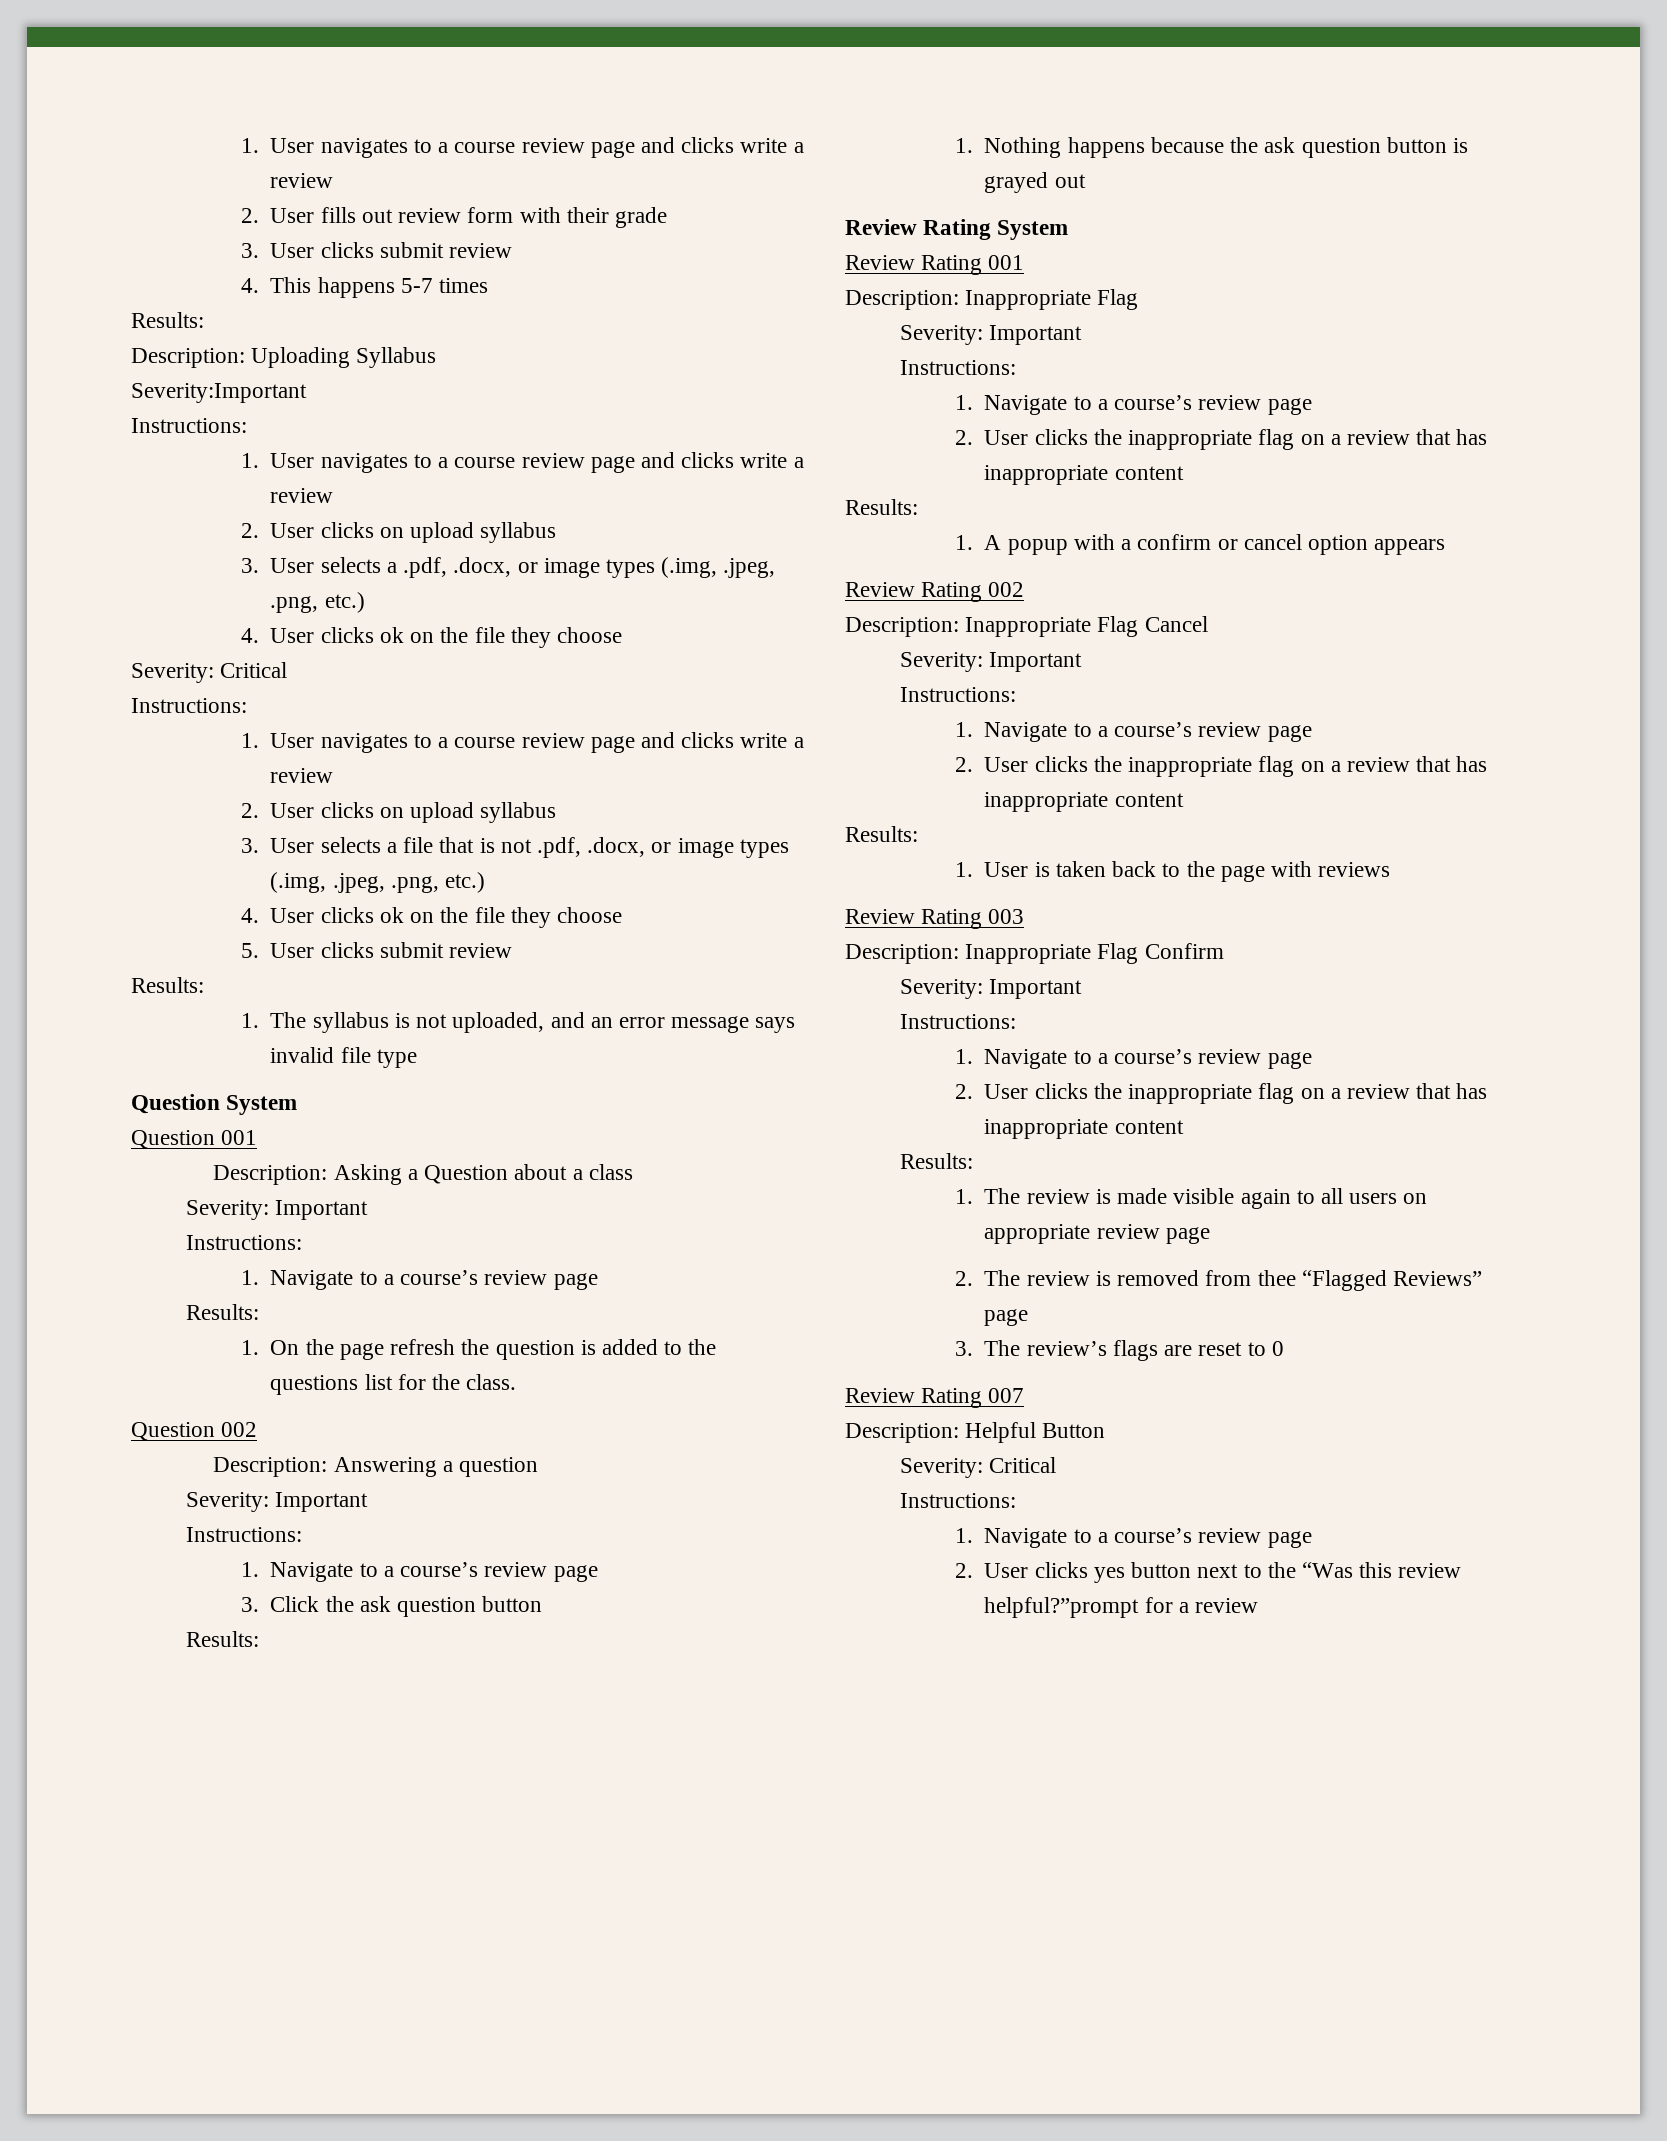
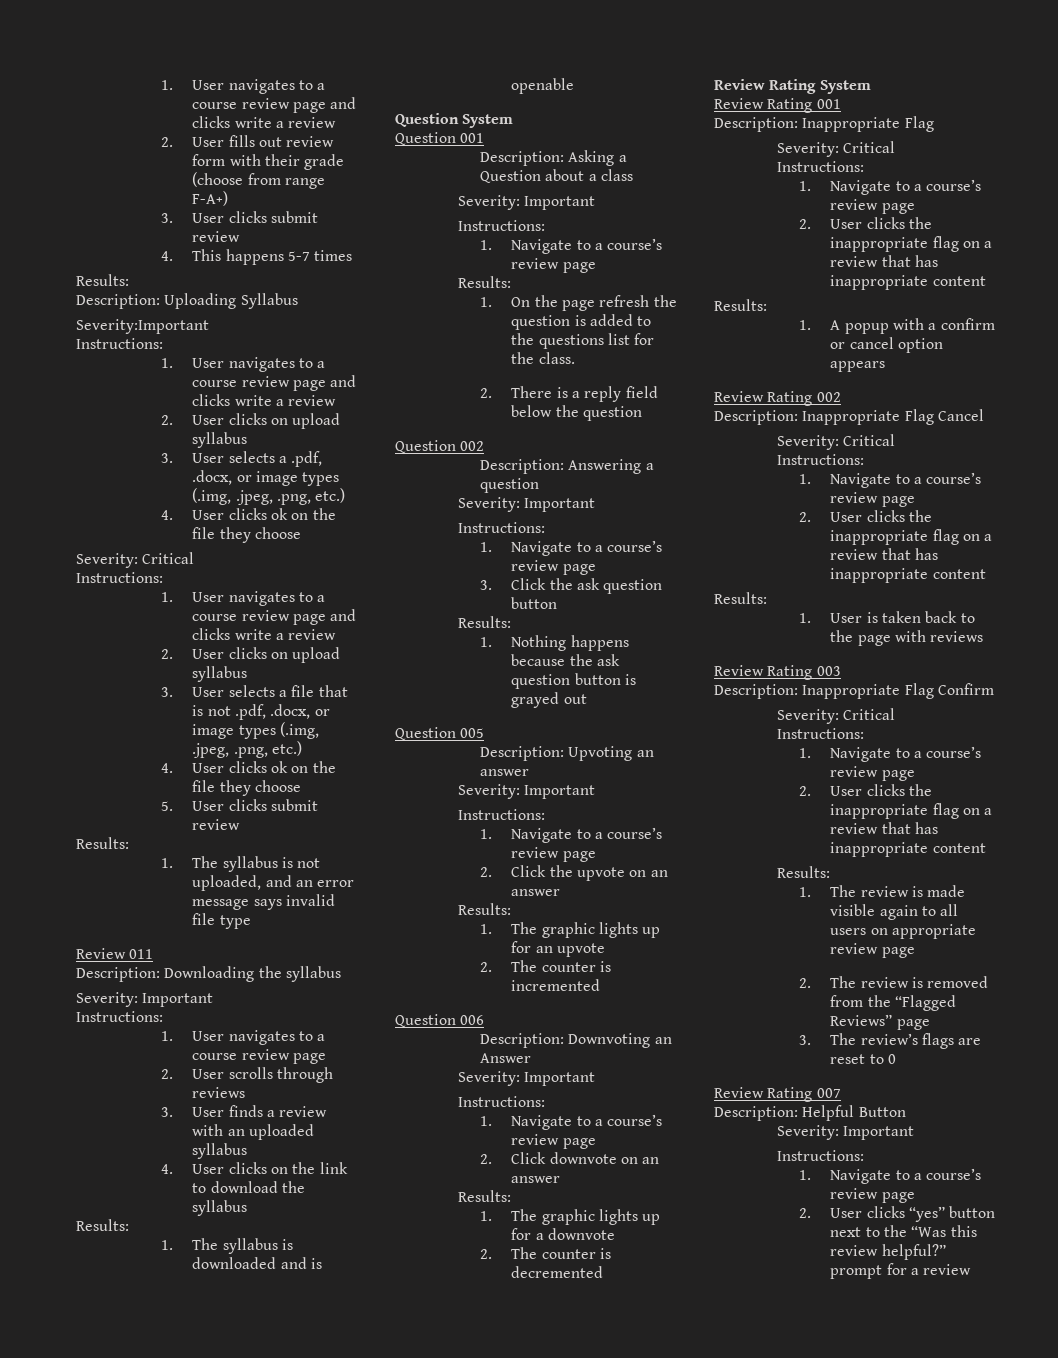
- 2. User fills out review form with their grade
+ 2. User fills out review form with their grade (choose from range F-A+)
+ Review 011
+ Description: Downloading the syllabus
+ Severity: Important
+ Instructions:
+ 1. User navigates to a course review page
+ 2. User scrolls through reviews
+ 3. User finds a review with an uploaded syllabus
+ 4. User clicks on the link to download the syllabus
+ Results:
+ 1. The syllabus is downloaded and is openable
+ 2. There is a reply field below the question
+ Question 005
+ Description: Upvoting an answer
+ Severity: Important
+ Instructions:
+ 1. Navigate to a course’s review page
+ 2. Click the upvote on an answer
+ Results:
+ 1. The graphic lights up for an upvote
+ 2. The counter is incremented
+ Question 006
+ Description: Downvoting an Answer
+ Severity: Important
+ Instructions:
+ 1. Navigate to a course’s review page
+ 2. Click downvote on an answer
+ Results:
+ 1. The graphic lights up for a downvote
+ 2. The counter is decremented
  Review Rating 001
  Description: Inappropriate Flag
- Severity: Important
+ Severity: Critical
  Description: Inappropriate Flag Cancel
- Severity: Important
+ Severity: Critical
  Description: Inappropriate Flag Confirm
- Severity: Important
+ Severity: Critical
- 2. The review is removed from thee “Flagged Reviews” page
+ 2. The review is removed from the “Flagged Reviews” page
  Description: Helpful Button
- Severity: Critical
+ Severity: Important
- 2. User clicks yes button next to the “Was this review helpful?”prompt for a review
+ 2. User clicks “yes” button next to the “Was this review helpful?” prompt for a review

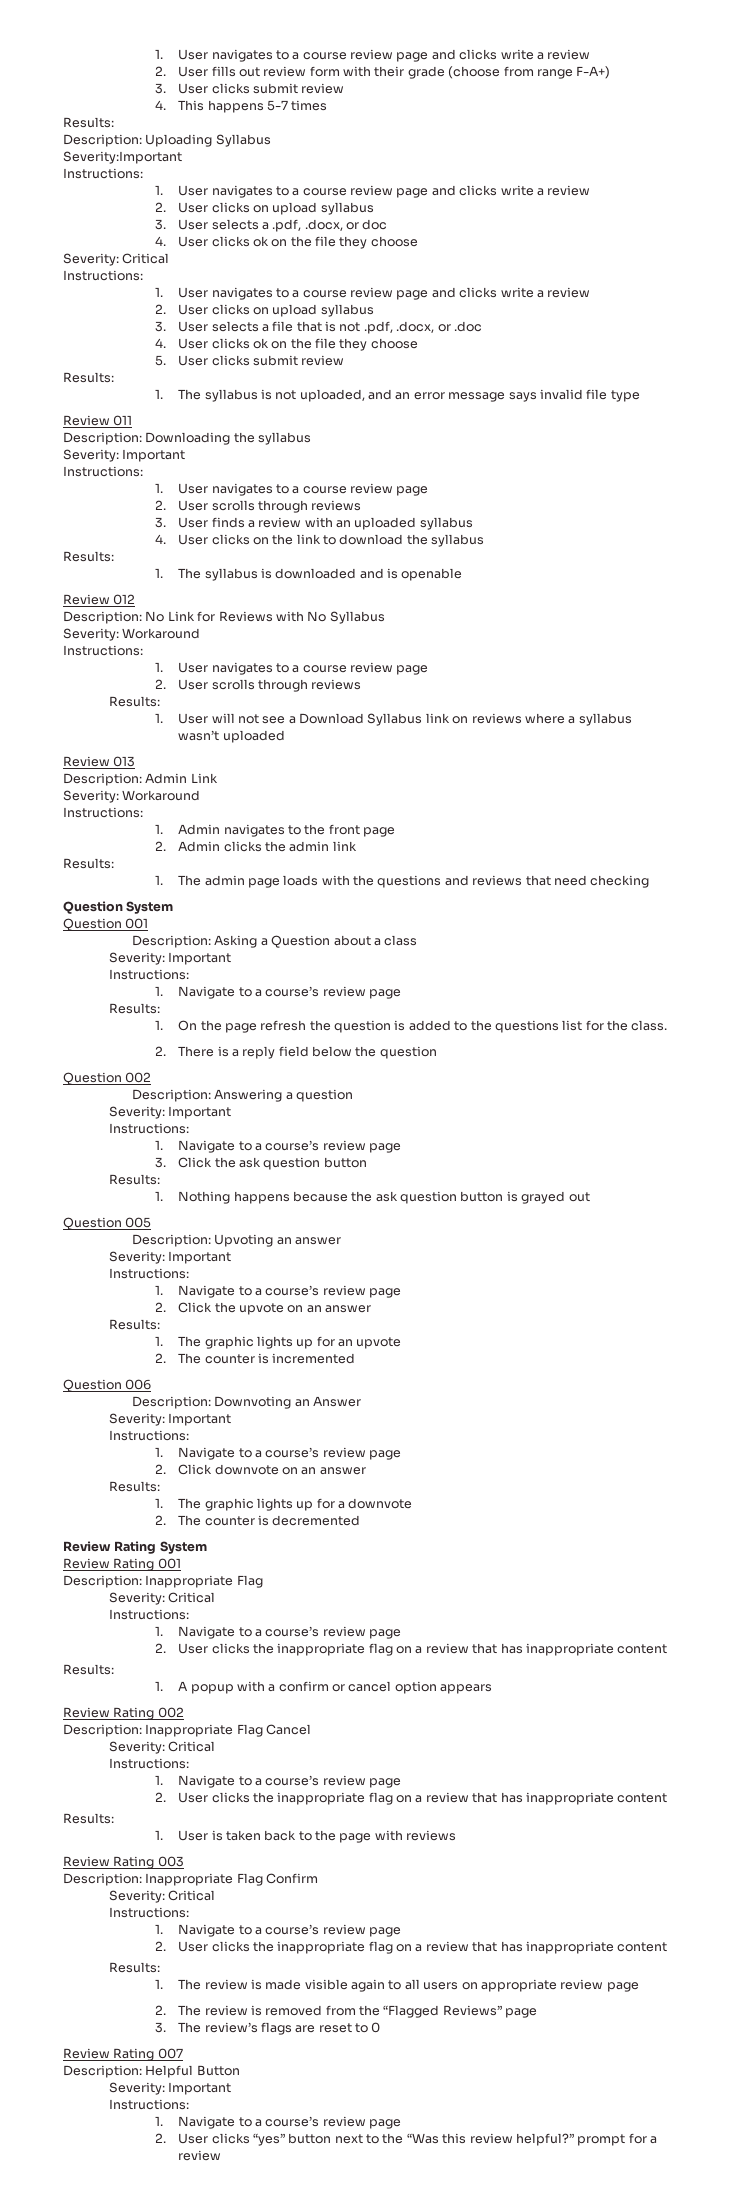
- 3. User selects a .pdf, .docx, or image types (.img, .jpeg, .png, etc.)
+ 3. User selects a .pdf, .docx, or doc
- 3. User selects a file that is not .pdf, .docx, or image types (.img, .jpeg, .png, etc.)
+ 3. User selects a file that is not .pdf, .docx, or .doc
+ Review 012
+ Description: No Link for Reviews with No Syllabus
+ Severity: Workaround
+ Instructions:
+ 1. User navigates to a course review page
+ 2. User scrolls through reviews
+ Results:
+ 1. User will not see a Download Syllabus link on reviews where a syllabus wasn’t uploaded
+ Review 013
+ Description: Admin Link
+ Severity: Workaround
+ Instructions:
+ 1. Admin navigates to the front page
+ 2. Admin clicks the admin link
+ Results:
+ 1. The admin page loads with the questions and reviews that need checking

